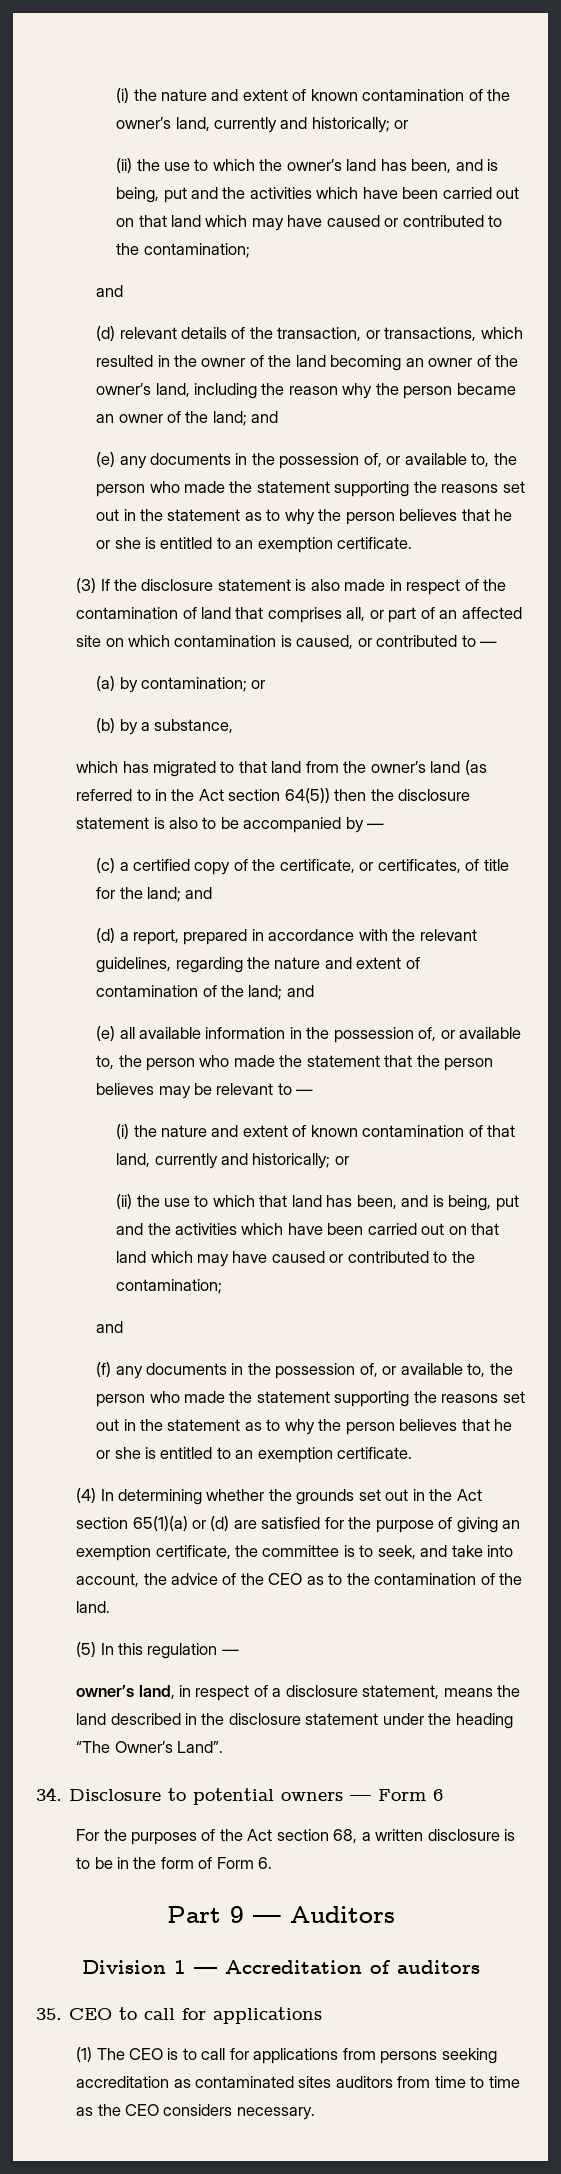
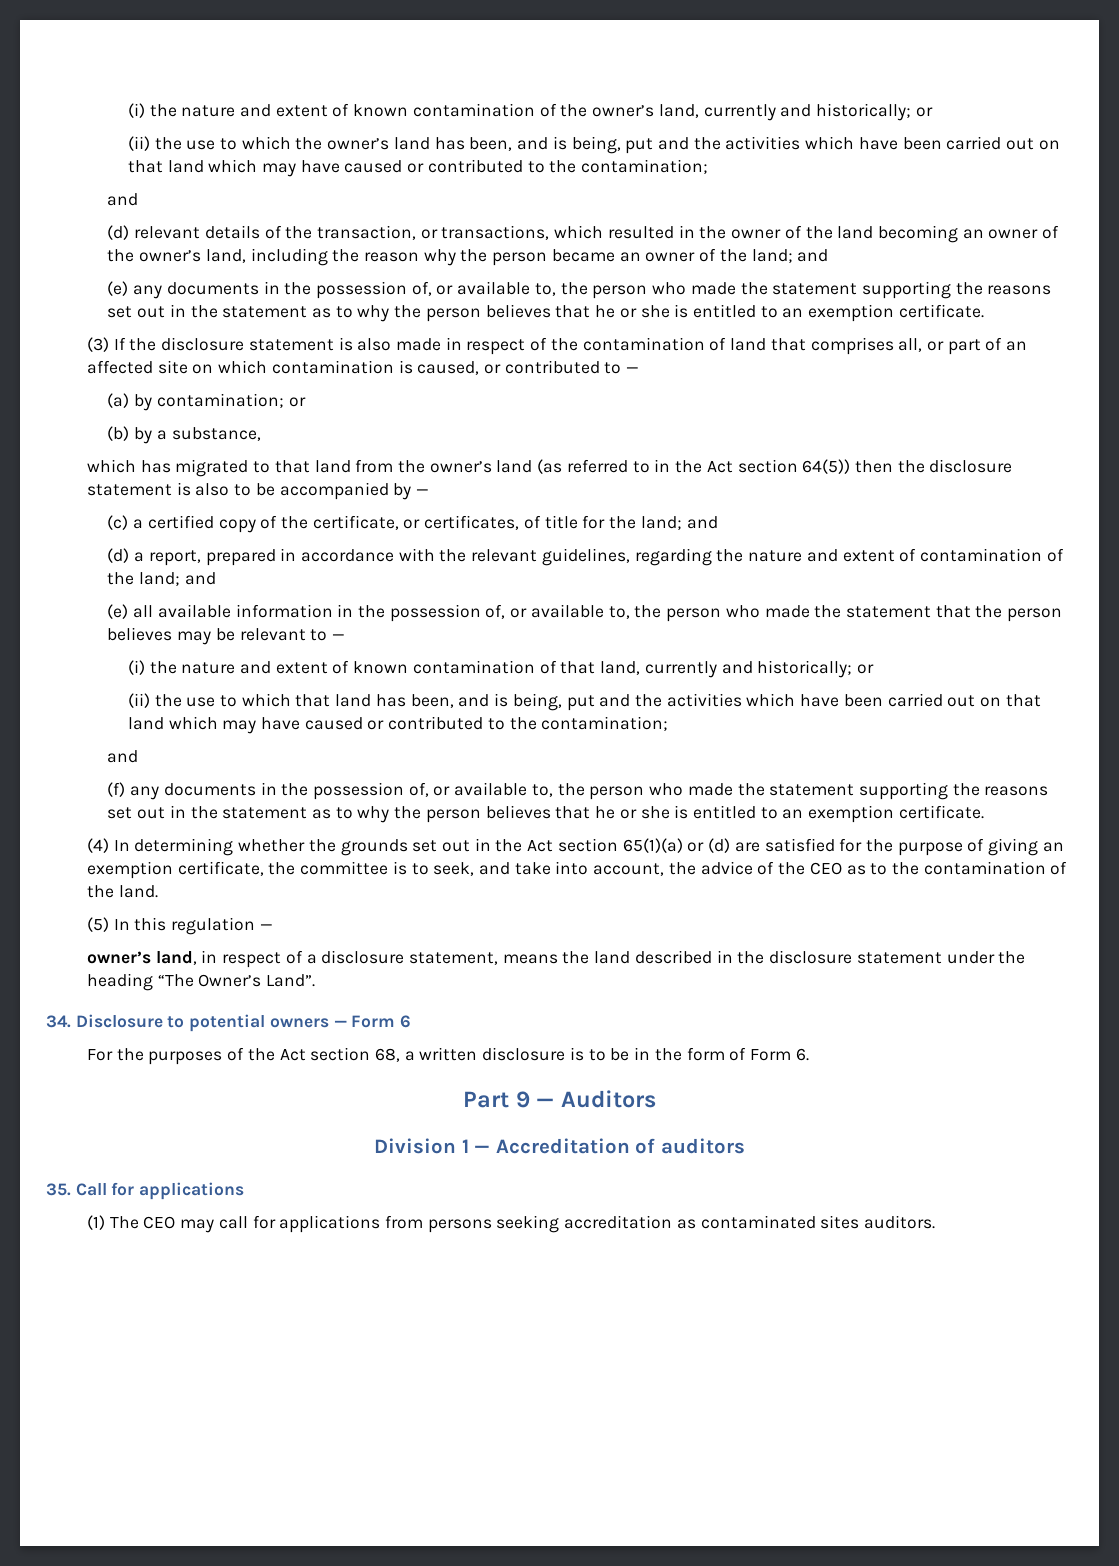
- 35. CEO to call for applications
+ 35. Call for applications
- (1) The CEO is to call for applications from persons seeking accreditation as contaminated sites auditors from time to time as the CEO considers necessary.
+ (1) The CEO may call for applications from persons seeking accreditation as contaminated sites auditors.

